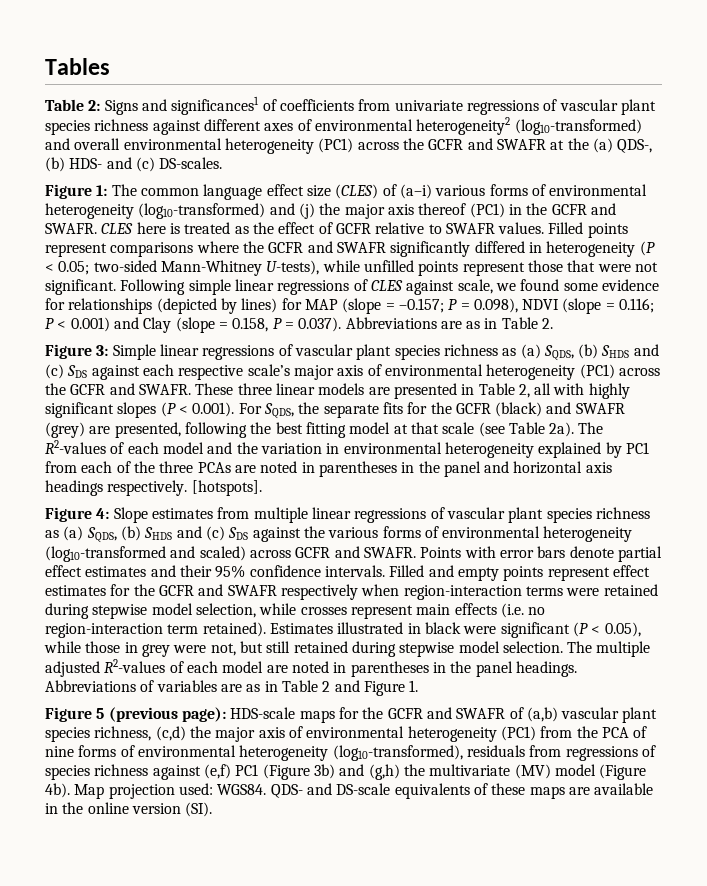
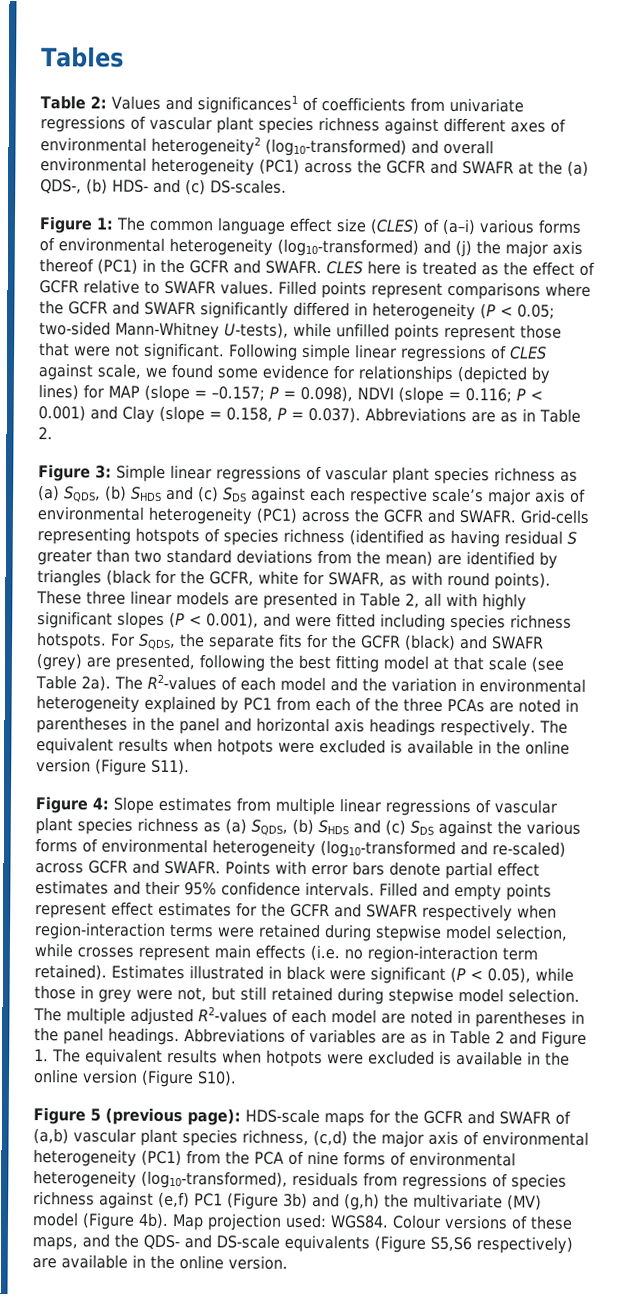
- Table 2: Signs and significances1 of coefficients from univariate regressions of vascular plant species richness against different axes of environmental heterogeneity2 (log10-transformed) and overall environmental heterogeneity (PC1) across the GCFR and SWAFR at the (a) QDS-, (b) HDS- and (c) DS-scales.
+ Table 2: Values and significances1 of coefficients from univariate regressions of vascular plant species richness against different axes of environmental heterogeneity2 (log10-transformed) and overall environmental heterogeneity (PC1) across the GCFR and SWAFR at the (a) QDS-, (b) HDS- and (c) DS-scales.
+ Grid-cells representing hotspots of species richness (identified as having residual S greater than two standard deviations from the mean) are identified by triangles (black for the GCFR, white for SWAFR, as with round points).
- These three linear models are presented in Table 2, all with highly significant slopes (P < 0.001). For SQDS, the separate fits for the GCFR (black) and SWAFR (grey) are presented, following the best fitting model at that scale (see Table 2a).
+ These three linear models are presented in Table 2, all with highly significant slopes (P < 0.001), and were fitted including species richness hotspots. For SQDS, the separate fits for the GCFR (black) and SWAFR (grey) are presented, following the best fitting model at that scale (see Table 2a).
- [hotspots].
+ The equivalent results when hotpots were excluded is available in the online version (Figure S11).
- Figure 4: Slope estimates from multiple linear regressions of vascular plant species richness as (a) SQDS, (b) SHDS and (c) SDS against the various forms of environmental heterogeneity (log10-transformed and scaled) across GCFR and SWAFR.
+ Figure 4: Slope estimates from multiple linear regressions of vascular plant species richness as (a) SQDS, (b) SHDS and (c) SDS against the various forms of environmental heterogeneity (log10-transformed and re-scaled) across GCFR and SWAFR.
- Abbreviations of variables are as in Table 2 and Figure 1.
+ Abbreviations of variables are as in Table 2 and Figure 1. The equivalent results when hotpots were excluded is available in the online version (Figure S10).
- QDS- and DS-scale equivalents of these maps are available in the online version (SI).
+ Colour versions of these maps, and the QDS- and DS-scale equivalents (Figure S5,S6 respectively) are available in the online version.

